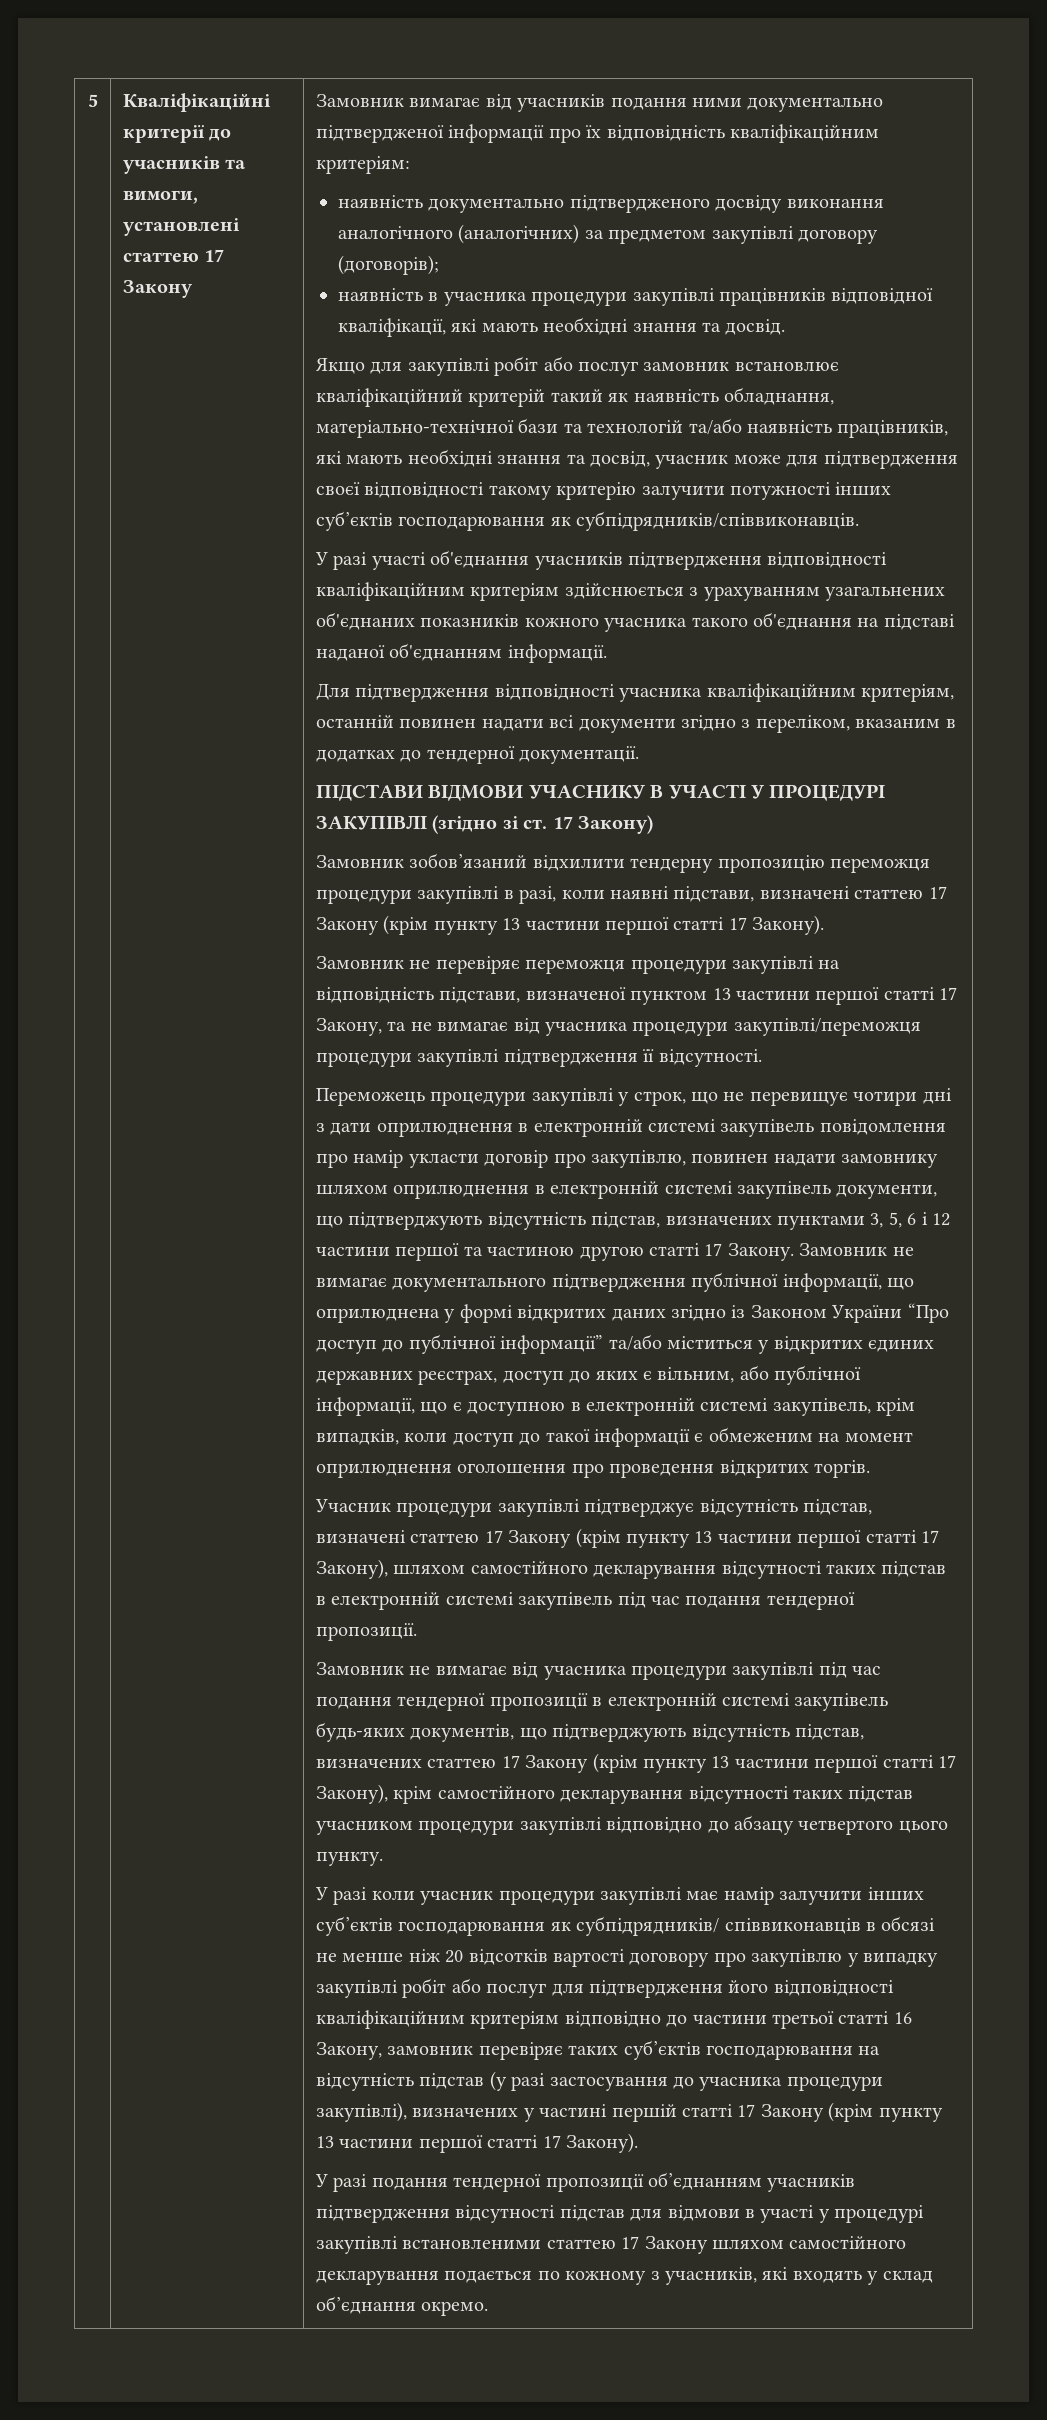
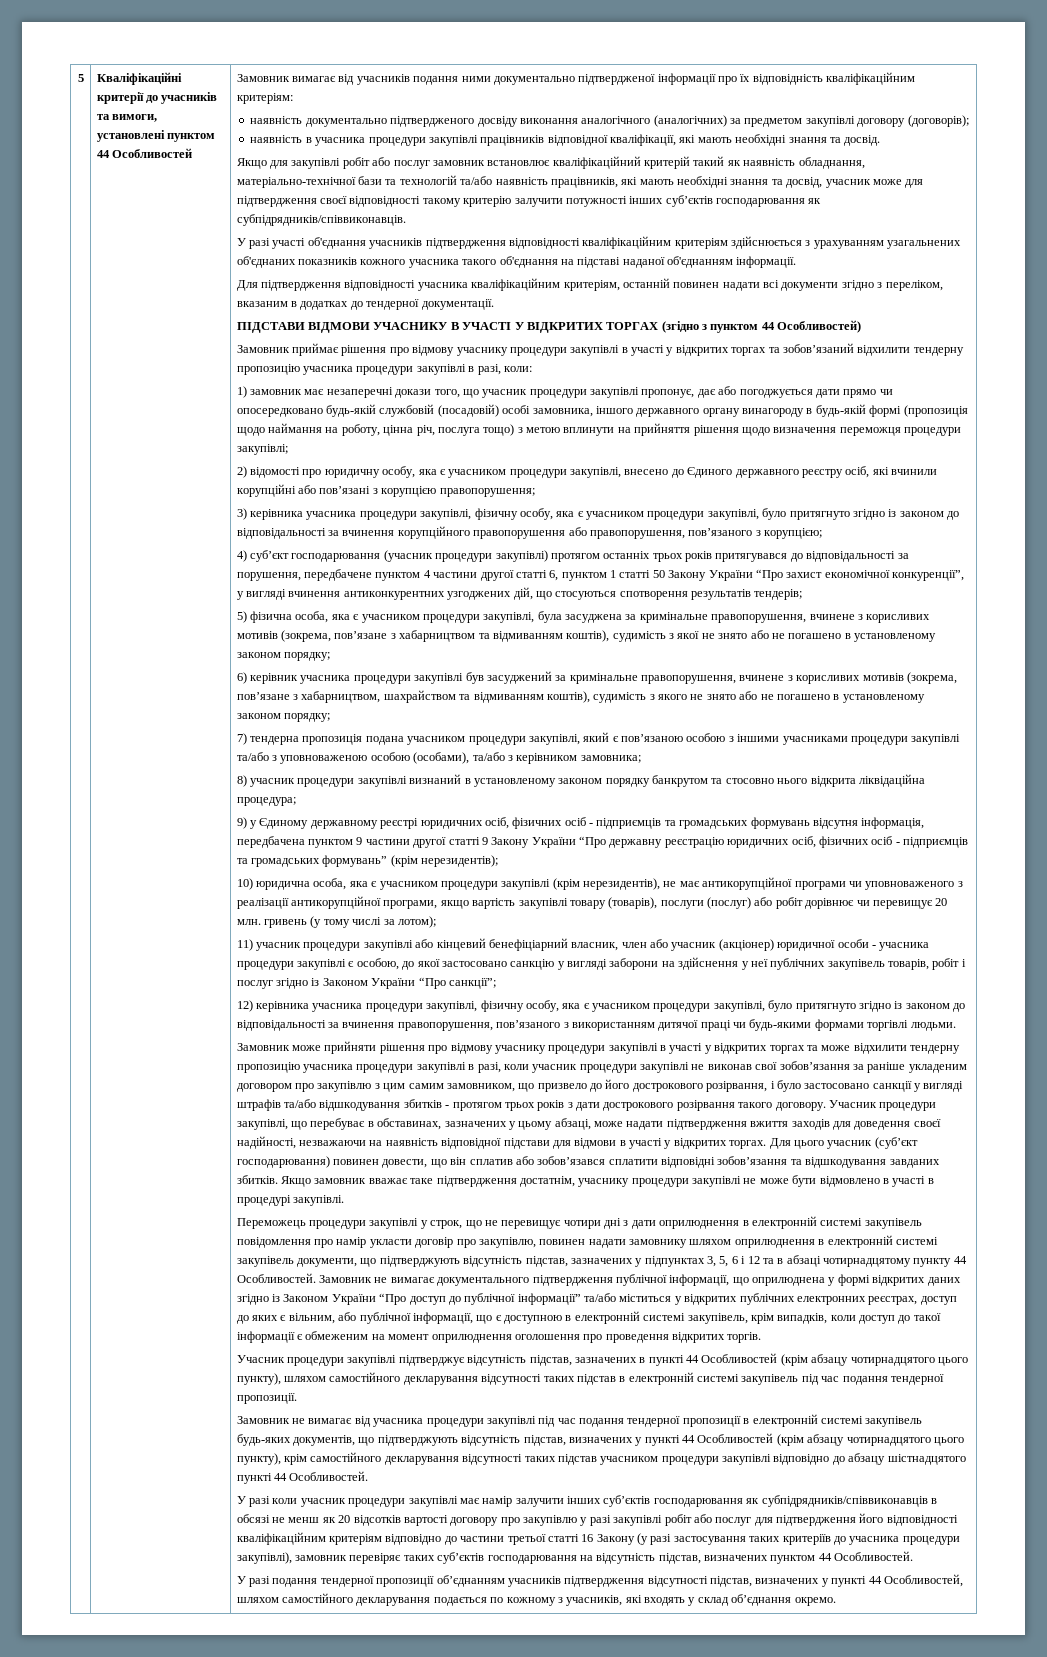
- Кваліфікаційні критерії до учасників та вимоги, установлені статтею 17 Закону
+ Кваліфікаційні критерії до учасників та вимоги, установлені пунктом 44 Особливостей
- ПІДСТАВИ ВІДМОВИ УЧАСНИКУ В УЧАСТІ У ПРОЦЕДУРІ ЗАКУПІВЛІ (згідно зі ст. 17 Закону)
- Замовник зобов’язаний відхилити тендерну пропозицію переможця процедури закупівлі в разі, коли наявні підстави, визначені статтею 17 Закону (крім пункту 13 частини першої статті 17 Закону).
- Замовник не перевіряє переможця процедури закупівлі на відповідність підстави, визначеної пунктом 13 частини першої статті 17 Закону, та не вимагає від учасника процедури закупівлі/переможця процедури закупівлі підтвердження її відсутності.
+ ПІДСТАВИ ВІДМОВИ УЧАСНИКУ В УЧАСТІ У ВІДКРИТИХ ТОРГАХ (згідно з пунктом 44 Особливостей)
+ Замовник приймає рішення про відмову учаснику процедури закупівлі в участі у відкритих торгах та зобов’язаний відхилити тендерну пропозицію учасника процедури закупівлі в разі, коли:
+ 1) замовник має незаперечні докази того, що учасник процедури закупівлі пропонує, дає або погоджується дати прямо чи опосередковано будь-якій службовій (посадовій) особі замовника, іншого державного органу винагороду в будь-якій формі (пропозиція щодо наймання на роботу, цінна річ, послуга тощо) з метою вплинути на прийняття рішення щодо визначення переможця процедури закупівлі;
+ 2) відомості про юридичну особу, яка є учасником процедури закупівлі, внесено до Єдиного державного реєстру осіб, які вчинили корупційні або пов’язані з корупцією правопорушення;
+ 3) керівника учасника процедури закупівлі, фізичну особу, яка є учасником процедури закупівлі, було притягнуто згідно із законом до відповідальності за вчинення корупційного правопорушення або правопорушення, пов’язаного з корупцією;
+ 4) суб’єкт господарювання (учасник процедури закупівлі) протягом останніх трьох років притягувався до відповідальності за порушення, передбачене пунктом 4 частини другої статті 6, пунктом 1 статті 50 Закону України “Про захист економічної конкуренції”, у вигляді вчинення антиконкурентних узгоджених дій, що стосуються спотворення результатів тендерів;
+ 5) фізична особа, яка є учасником процедури закупівлі, була засуджена за кримінальне правопорушення, вчинене з корисливих мотивів (зокрема, пов’язане з хабарництвом та відмиванням коштів), судимість з якої не знято або не погашено в установленому законом порядку;
+ 6) керівник учасника процедури закупівлі був засуджений за кримінальне правопорушення, вчинене з корисливих мотивів (зокрема, пов’язане з хабарництвом, шахрайством та відмиванням коштів), судимість з якого не знято або не погашено в установленому законом порядку;
+ 7) тендерна пропозиція подана учасником процедури закупівлі, який є пов’язаною особою з іншими учасниками процедури закупівлі та/або з уповноваженою особою (особами), та/або з керівником замовника;
+ 8) учасник процедури закупівлі визнаний в установленому законом порядку банкрутом та стосовно нього відкрита ліквідаційна процедура;
+ 9) у Єдиному державному реєстрі юридичних осіб, фізичних осіб - підприємців та громадських формувань відсутня інформація, передбачена пунктом 9 частини другої статті 9 Закону України “Про державну реєстрацію юридичних осіб, фізичних осіб - підприємців та громадських формувань” (крім нерезидентів);
+ 10) юридична особа, яка є учасником процедури закупівлі (крім нерезидентів), не має антикорупційної програми чи уповноваженого з реалізації антикорупційної програми, якщо вартість закупівлі товару (товарів), послуги (послуг) або робіт дорівнює чи перевищує 20 млн. гривень (у тому числі за лотом);
+ 11) учасник процедури закупівлі або кінцевий бенефіціарний власник, член або учасник (акціонер) юридичної особи - учасника процедури закупівлі є особою, до якої застосовано санкцію у вигляді заборони на здійснення у неї публічних закупівель товарів, робіт і послуг згідно із Законом України “Про санкції”;
+ 12) керівника учасника процедури закупівлі, фізичну особу, яка є учасником процедури закупівлі, було притягнуто згідно із законом до відповідальності за вчинення правопорушення, пов’язаного з використанням дитячої праці чи будь-якими формами торгівлі людьми.
+ Замовник може прийняти рішення про відмову учаснику процедури закупівлі в участі у відкритих торгах та може відхилити тендерну пропозицію учасника процедури закупівлі в разі, коли учасник процедури закупівлі не виконав свої зобов’язання за раніше укладеним договором про закупівлю з цим самим замовником, що призвело до його дострокового розірвання, і було застосовано санкції у вигляді штрафів та/або відшкодування збитків - протягом трьох років з дати дострокового розірвання такого договору. Учасник процедури закупівлі, що перебуває в обставинах, зазначених у цьому абзаці, може надати підтвердження вжиття заходів для доведення своєї надійності, незважаючи на наявність відповідної підстави для відмови в участі у відкритих торгах. Для цього учасник (суб’єкт господарювання) повинен довести, що він сплатив або зобов’язався сплатити відповідні зобов’язання та відшкодування завданих збитків. Якщо замовник вважає таке підтвердження достатнім, учаснику процедури закупівлі не може бути відмовлено в участі в процедурі закупівлі.
- Переможець процедури закупівлі у строк, що не перевищує чотири дні з дати оприлюднення в електронній системі закупівель повідомлення про намір укласти договір про закупівлю, повинен надати замовнику шляхом оприлюднення в електронній системі закупівель документи, що підтверджують відсутність підстав, визначених пунктами 3, 5, 6 і 12 частини першої та частиною другою статті 17 Закону.
+ Переможець процедури закупівлі у строк, що не перевищує чотири дні з дати оприлюднення в електронній системі закупівель повідомлення про намір укласти договір про закупівлю, повинен надати замовнику шляхом оприлюднення в електронній системі закупівель документи, що підтверджують відсутність підстав, зазначених у підпунктах 3, 5, 6 і 12 та в абзаці чотирнадцятому пункту 44 Особливостей.
- Замовник не вимагає документального підтвердження публічної інформації, що оприлюднена у формі відкритих даних згідно із Законом України “Про доступ до публічної інформації” та/або міститься у відкритих єдиних державних реєстрах, доступ до яких є вільним, або публічної інформації, що є доступною в електронній системі закупівель, крім випадків, коли доступ до такої інформації є обмеженим на момент оприлюднення оголошення про проведення відкритих торгів.
+ Замовник не вимагає документального підтвердження публічної інформації, що оприлюднена у формі відкритих даних згідно із Законом України “Про доступ до публічної інформації” та/або міститься у відкритих публічних електронних реєстрах, доступ до яких є вільним, або публічної інформації, що є доступною в електронній системі закупівель, крім випадків, коли доступ до такої інформації є обмеженим на момент оприлюднення оголошення про проведення відкритих торгів.
- Учасник процедури закупівлі підтверджує відсутність підстав, визначені статтею 17 Закону (крім пункту 13 частини першої статті 17 Закону), шляхом самостійного декларування відсутності таких підстав в електронній системі закупівель під час подання тендерної пропозиції.
+ Учасник процедури закупівлі підтверджує відсутність підстав, зазначених в пункті 44 Особливостей (крім абзацу чотирнадцятого цього пункту), шляхом самостійного декларування відсутності таких підстав в електронній системі закупівель під час подання тендерної пропозиції.
- Замовник не вимагає від учасника процедури закупівлі під час подання тендерної пропозиції в електронній системі закупівель будь-яких документів, що підтверджують відсутність підстав, визначених статтею 17 Закону (крім пункту 13 частини першої статті 17 Закону), крім самостійного декларування відсутності таких підстав учасником процедури закупівлі відповідно до абзацу четвертого цього пункту.
+ Замовник не вимагає від учасника процедури закупівлі під час подання тендерної пропозиції в електронній системі закупівель будь-яких документів, що підтверджують відсутність підстав, визначених у пункті 44 Особливостей (крім абзацу чотирнадцятого цього пункту), крім самостійного декларування відсутності таких підстав учасником процедури закупівлі відповідно до абзацу шістнадцятого пункті 44 Особливостей.
- У разі коли учасник процедури закупівлі має намір залучити інших суб’єктів господарювання як субпідрядників/ співвиконавців в обсязі не менше ніж 20 відсотків вартості договору про закупівлю у випадку закупівлі робіт або послуг для підтвердження його відповідності кваліфікаційним критеріям відповідно до частини третьої статті 16 Закону, замовник перевіряє таких суб’єктів господарювання на відсутність підстав (у разі застосування до учасника процедури закупівлі), визначених у частині першій статті 17 Закону (крім пункту 13 частини першої статті 17 Закону).
+ У разі коли учасник процедури закупівлі має намір залучити інших суб’єктів господарювання як субпідрядників/співвиконавців в обсязі не менш як 20 відсотків вартості договору про закупівлю у разі закупівлі робіт або послуг для підтвердження його відповідності кваліфікаційним критеріям відповідно до частини третьої статті 16 Закону (у разі застосування таких критеріїв до учасника процедури закупівлі), замовник перевіряє таких суб’єктів господарювання на відсутність підстав, визначених пунктом 44 Особливостей.
- У разі подання тендерної пропозиції об’єднанням учасників підтвердження відсутності підстав для відмови в участі у процедурі закупівлі встановленими статтею 17 Закону шляхом самостійного декларування подається по кожному з учасників, які входять у склад об’єднання окремо.
+ У разі подання тендерної пропозиції об’єднанням учасників підтвердження відсутності підстав, визначених у пункті 44 Особливостей, шляхом самостійного декларування подається по кожному з учасників, які входять у склад об’єднання окремо.

